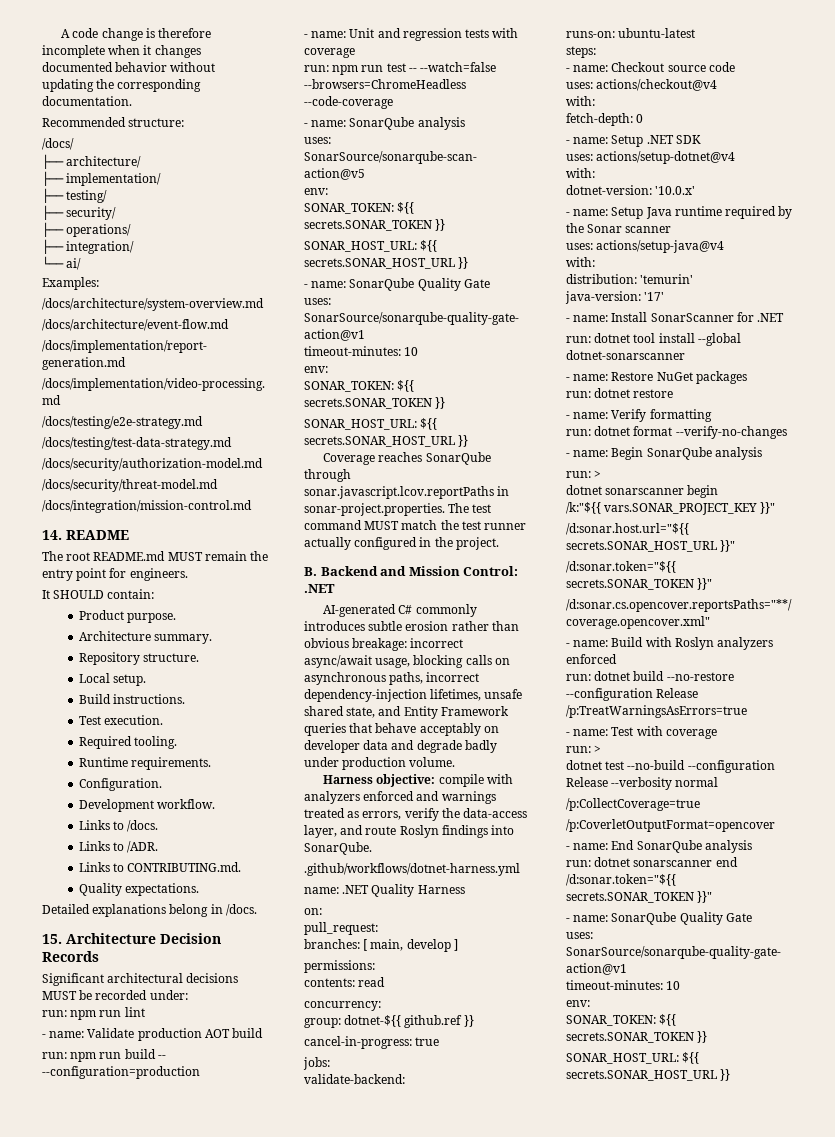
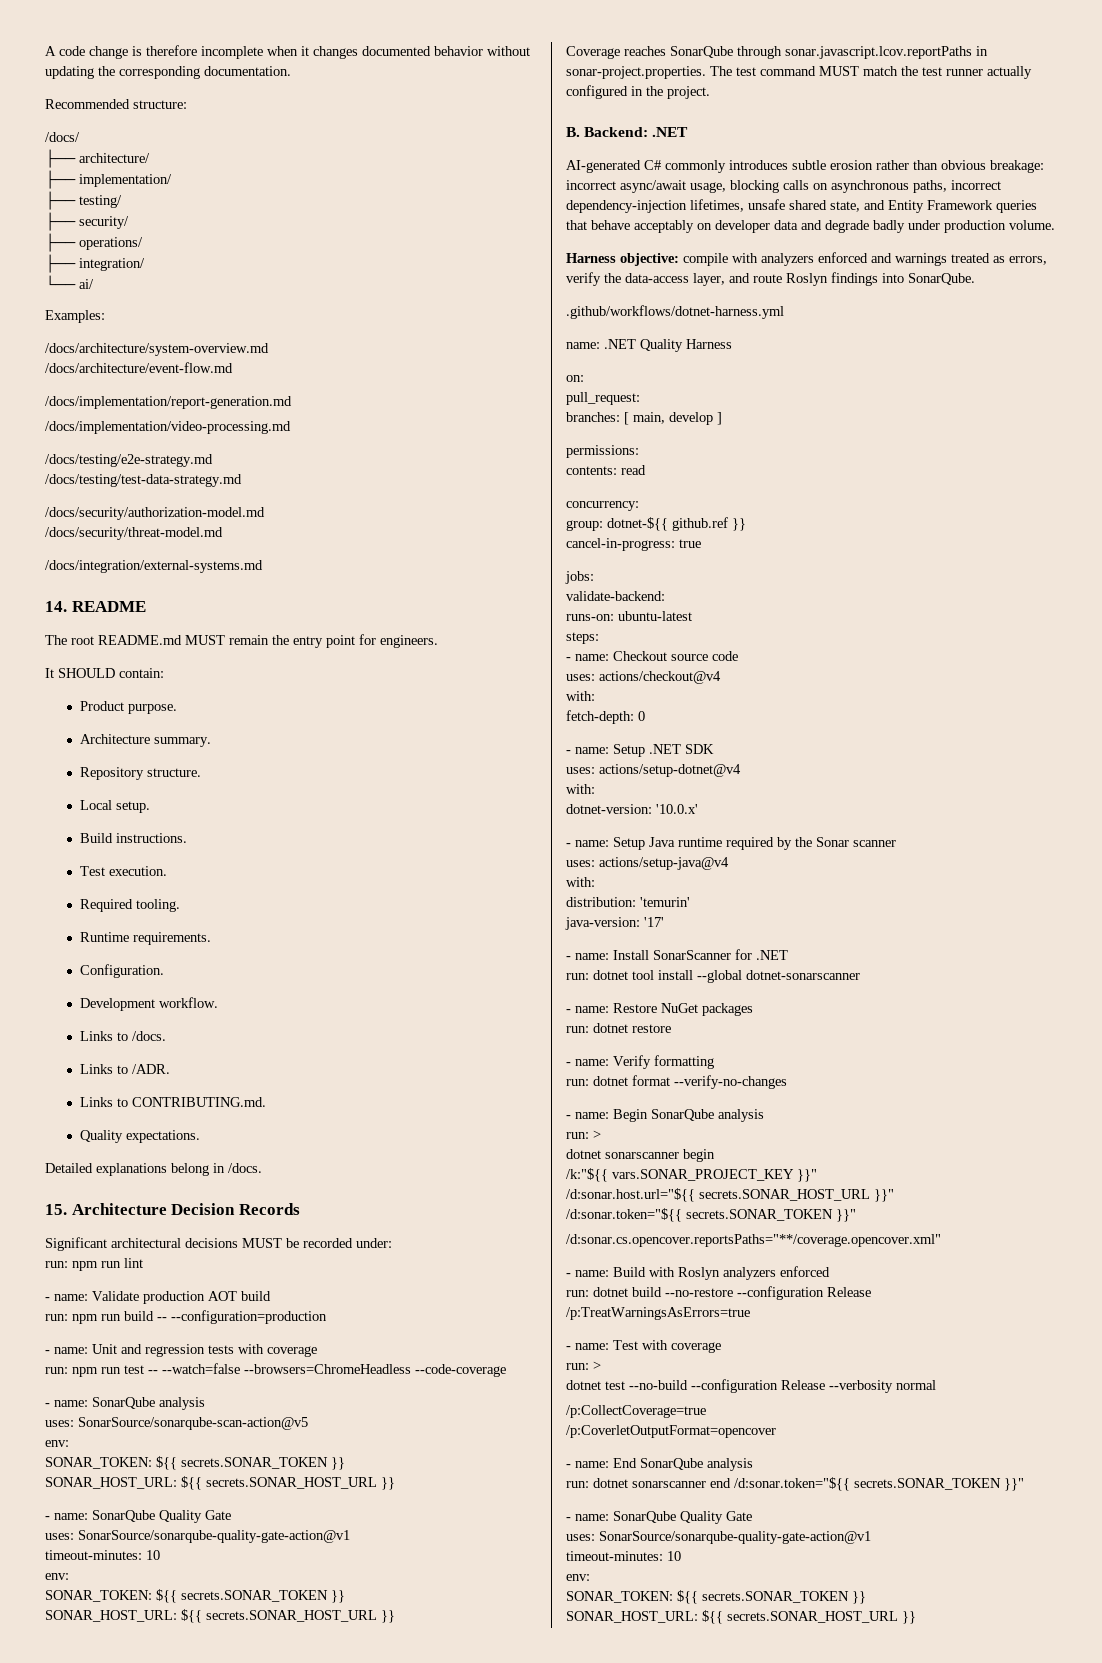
- /docs/integration/mission-control.md
+ /docs/integration/external-systems.md
- B. Backend and Mission Control: .NET
+ B. Backend: .NET

